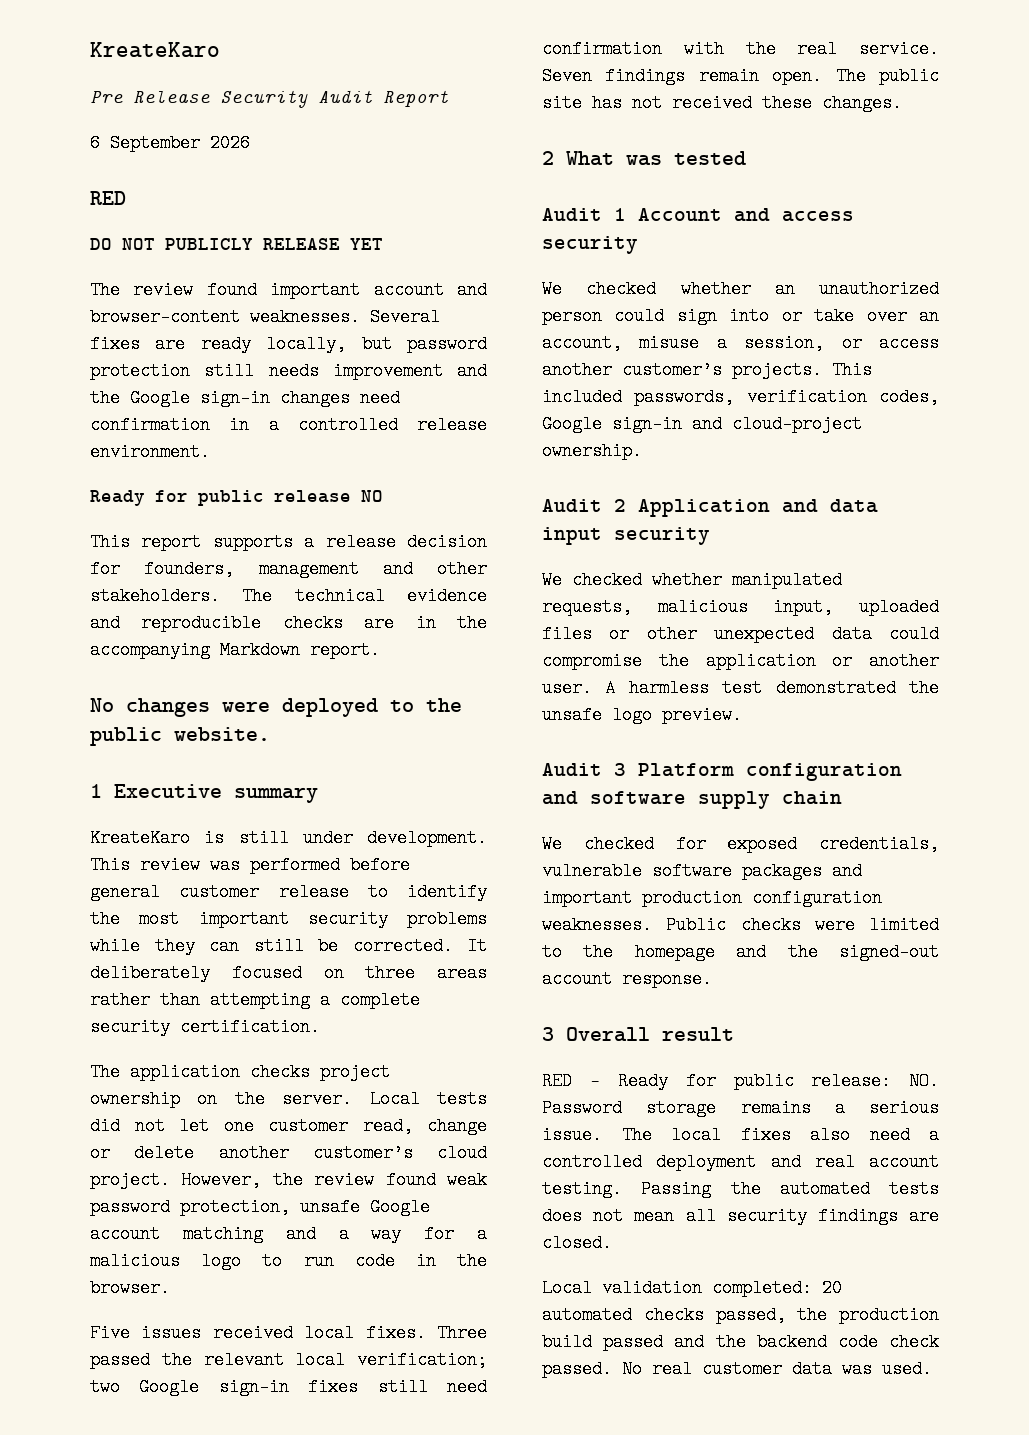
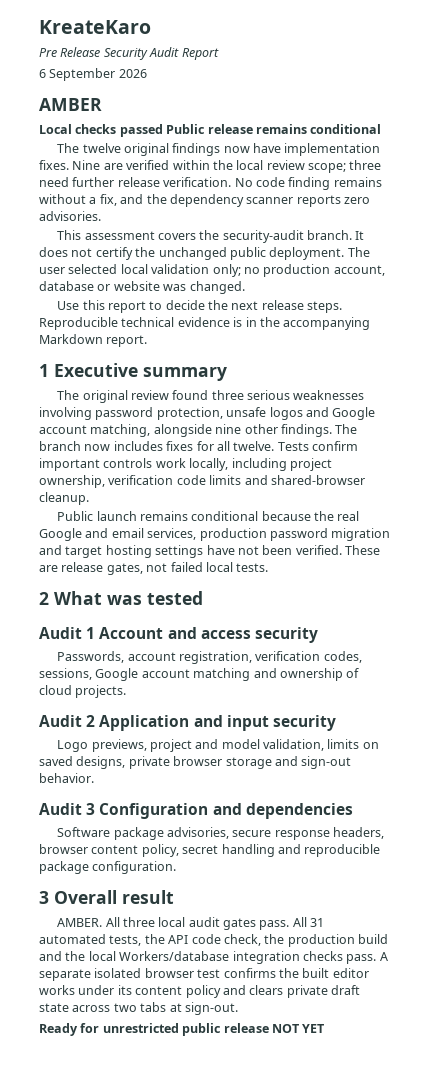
  6 September 2026
- RED
- DO NOT PUBLICLY RELEASE YET
- The review found important account and browser-content weaknesses. Several fixes are ready locally, but password protection still needs improvement and the Google sign-in changes need confirmation in a controlled release environment.
- Ready for public release NO
- This report supports a release decision for founders, management and other stakeholders. The technical evidence and reproducible checks are in the accompanying Markdown report.
+ AMBER
+ Local checks passed Public release remains conditional
+ The twelve original findings now have implementation fixes. Nine are verified within the local review scope; three need further release verification. No code finding remains without a fix, and the dependency scanner reports zero advisories.
+ This assessment covers the security-audit branch. It does not certify the unchanged public deployment. The user selected local validation only; no production account, database or website was changed.
+ Use this report to decide the next release steps. Reproducible technical evidence is in the accompanying Markdown report.
- No changes were deployed to the public website.
  1 Executive summary
- KreateKaro is still under development. This review was performed before general customer release to identify the most important security problems while they can still be corrected. It deliberately focused on three areas rather than attempting a complete security certification.
- The application checks project ownership on the server. Local tests did not let one customer read, change or delete another customer’s cloud project. However, the review found weak password protection, unsafe Google account matching and a way for a malicious logo to run code in the browser.
- Five issues received local fixes. Three passed the relevant local verification; two Google sign-in fixes still need confirmation with the real service. Seven findings remain open. The public site has not received these changes.
+ The original review found three serious weaknesses involving password protection, unsafe logos and Google account matching, alongside nine other findings. The branch now includes fixes for all twelve. Tests confirm important controls work locally, including project ownership, verification code limits and shared-browser cleanup.
+ Public launch remains conditional because the real Google and email services, production password migration and target hosting settings have not been verified. These are release gates, not failed local tests.
- We checked whether an unauthorized person could sign into or take over an account, misuse a session, or access another customer’s projects. This included passwords, verification codes, Google sign-in and cloud-project ownership.
+ Passwords, account registration, verification codes, sessions, Google account matching and ownership of cloud projects.
- Audit 2 Application and data input security
+ Audit 2 Application and input security
- We checked whether manipulated requests, malicious input, uploaded files or other unexpected data could compromise the application or another user. A harmless test demonstrated the unsafe logo preview.
- Audit 3 Platform configuration and software supply chain
- We checked for exposed credentials, vulnerable software packages and important production configuration weaknesses. Public checks were limited to the homepage and the signed-out account response.
+ Logo previews, project and model validation, limits on saved designs, private browser storage and sign-out behavior.
+ Audit 3 Configuration and dependencies
+ Software package advisories, secure response headers, browser content policy, secret handling and reproducible package configuration.
  3 Overall result
- RED — Ready for public release: NO. Password storage remains a serious issue. The local fixes also need a controlled deployment and real account testing. Passing the automated tests does not mean all security findings are closed.
- Local validation completed: 20 automated checks passed, the production build passed and the backend code check passed. No real customer data was used.
+ AMBER. All three local audit gates pass. All 31 automated tests, the API code check, the production build and the local Workers/database integration checks pass. A separate isolated browser test confirms the built editor works under its content policy and clears private draft state across two tabs at sign-out.
+ Ready for unrestricted public release NOT YET

